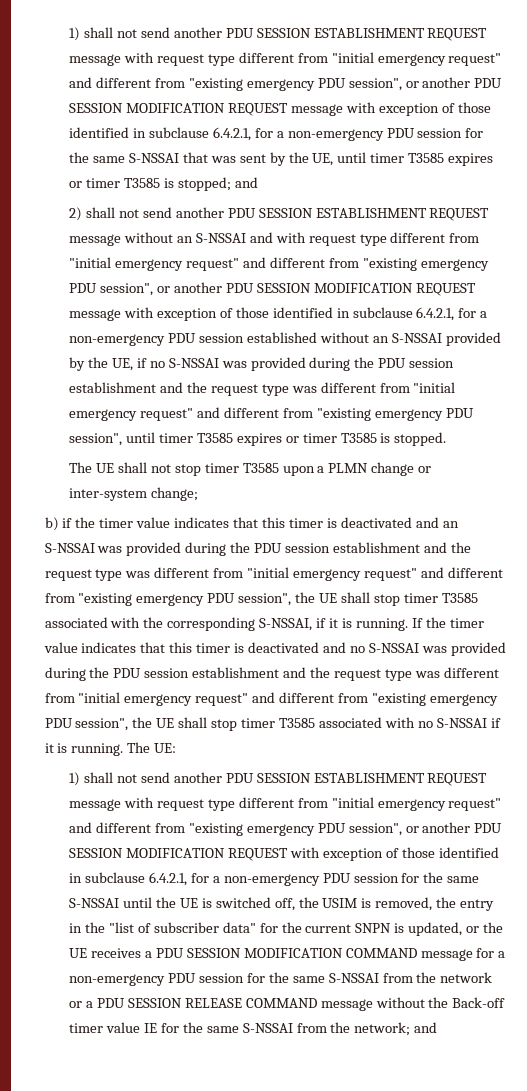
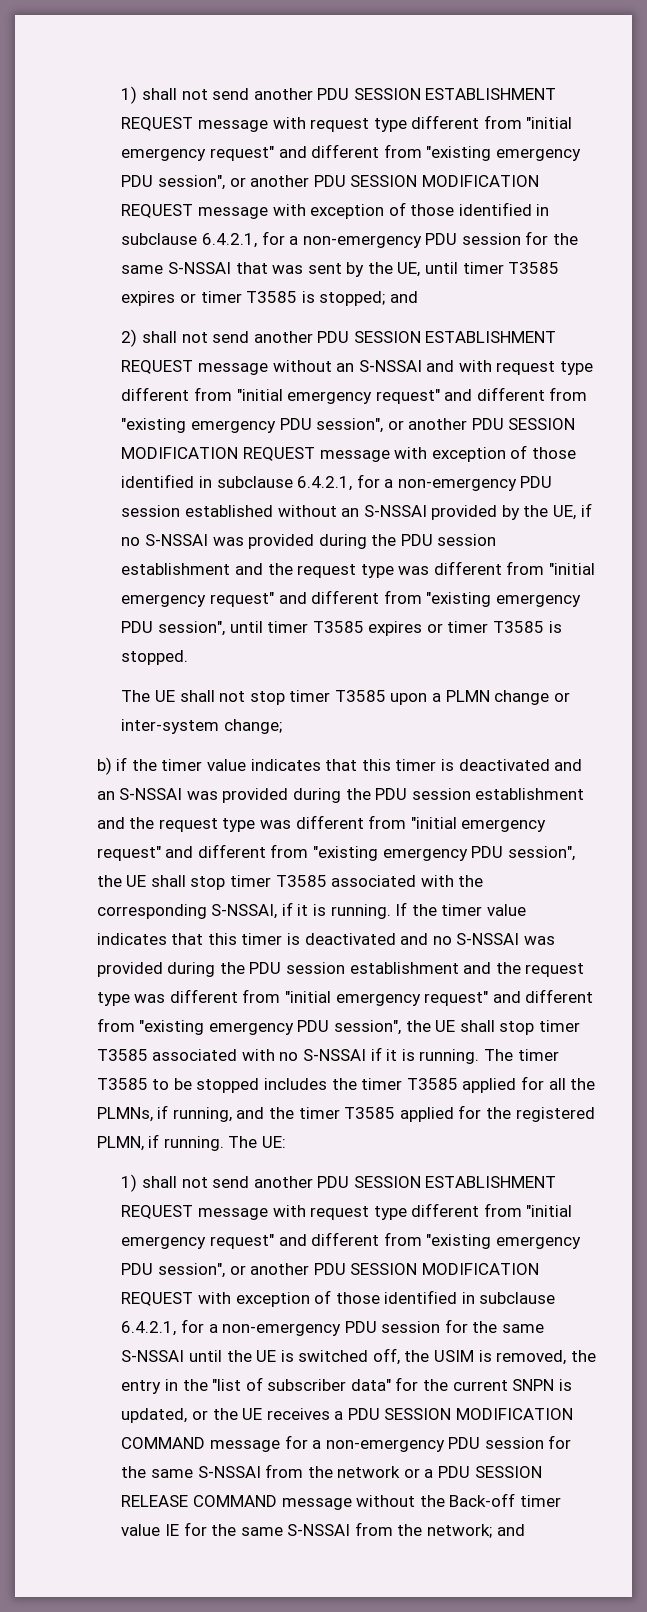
- The UE:
+ The timer T3585 to be stopped includes the timer T3585 applied for all the PLMNs, if running, and the timer T3585 applied for the registered PLMN, if running. The UE:

